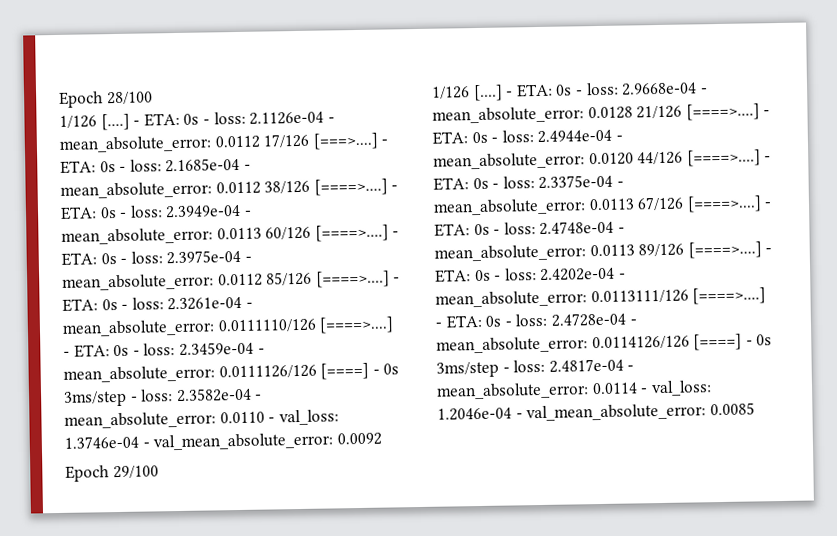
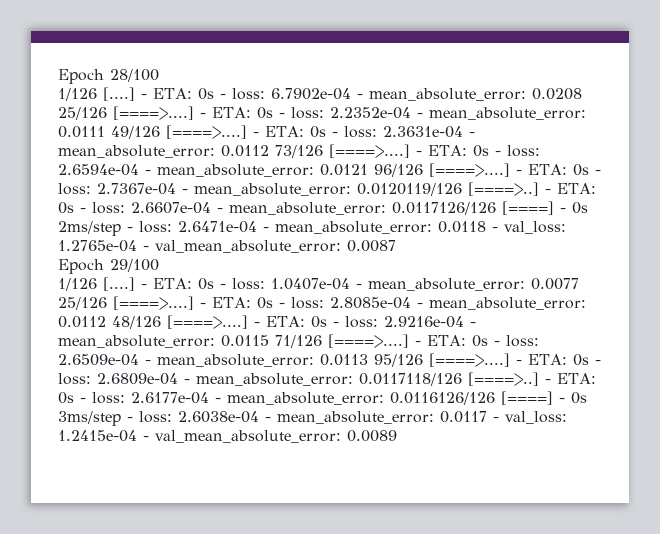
- - ETA: 0s - loss: 2.1126e-04 - mean_absolute_error: 0.0112 17/126 [===>....] - ETA: 0s - loss: 2.1685e-04 - mean_absolute_error: 0.0112 38/126 [====>....] - ETA: 0s - loss: 2.3949e-04 - mean_absolute_error: 0.0113 60/126 [====>....] - ETA: 0s - loss: 2.3975e-04 - mean_absolute_error: 0.0112 85/126 [====>....] - ETA: 0s - loss: 2.3261e-04 - mean_absolute_error: 0.0111110/126 [====>....] - ETA: 0s - loss: 2.3459e-04 - mean_absolute_error: 0.0111126/126 [====] - 0s 3ms/step - loss: 2.3582e-04 - mean_absolute_error: 0.0110 - val_loss: 1.3746e-04 - val_mean_absolute_error: 0.0092
+ - ETA: 0s - loss: 6.7902e-04 - mean_absolute_error: 0.0208 25/126 [====>....] - ETA: 0s - loss: 2.2352e-04 - mean_absolute_error: 0.0111 49/126 [====>....] - ETA: 0s - loss: 2.3631e-04 - mean_absolute_error: 0.0112 73/126 [====>....] - ETA: 0s - loss: 2.6594e-04 - mean_absolute_error: 0.0121 96/126 [====>....] - ETA: 0s - loss: 2.7367e-04 - mean_absolute_error: 0.0120119/126 [====>..] - ETA: 0s - loss: 2.6607e-04 - mean_absolute_error: 0.0117126/126 [====] - 0s 2ms/step - loss: 2.6471e-04 - mean_absolute_error: 0.0118 - val_loss: 1.2765e-04 - val_mean_absolute_error: 0.0087
- - ETA: 0s - loss: 2.9668e-04 - mean_absolute_error: 0.0128 21/126 [====>....] - ETA: 0s - loss: 2.4944e-04 - mean_absolute_error: 0.0120 44/126 [====>....] - ETA: 0s - loss: 2.3375e-04 - mean_absolute_error: 0.0113 67/126 [====>....] - ETA: 0s - loss: 2.4748e-04 - mean_absolute_error: 0.0113 89/126 [====>....] - ETA: 0s - loss: 2.4202e-04 - mean_absolute_error: 0.0113111/126 [====>....] - ETA: 0s - loss: 2.4728e-04 - mean_absolute_error: 0.0114126/126 [====] - 0s 3ms/step - loss: 2.4817e-04 - mean_absolute_error: 0.0114 - val_loss: 1.2046e-04 - val_mean_absolute_error: 0.0085
+ - ETA: 0s - loss: 1.0407e-04 - mean_absolute_error: 0.0077 25/126 [====>....] - ETA: 0s - loss: 2.8085e-04 - mean_absolute_error: 0.0112 48/126 [====>....] - ETA: 0s - loss: 2.9216e-04 - mean_absolute_error: 0.0115 71/126 [====>....] - ETA: 0s - loss: 2.6509e-04 - mean_absolute_error: 0.0113 95/126 [====>....] - ETA: 0s - loss: 2.6809e-04 - mean_absolute_error: 0.0117118/126 [====>..] - ETA: 0s - loss: 2.6177e-04 - mean_absolute_error: 0.0116126/126 [====] - 0s 3ms/step - loss: 2.6038e-04 - mean_absolute_error: 0.0117 - val_loss: 1.2415e-04 - val_mean_absolute_error: 0.0089

